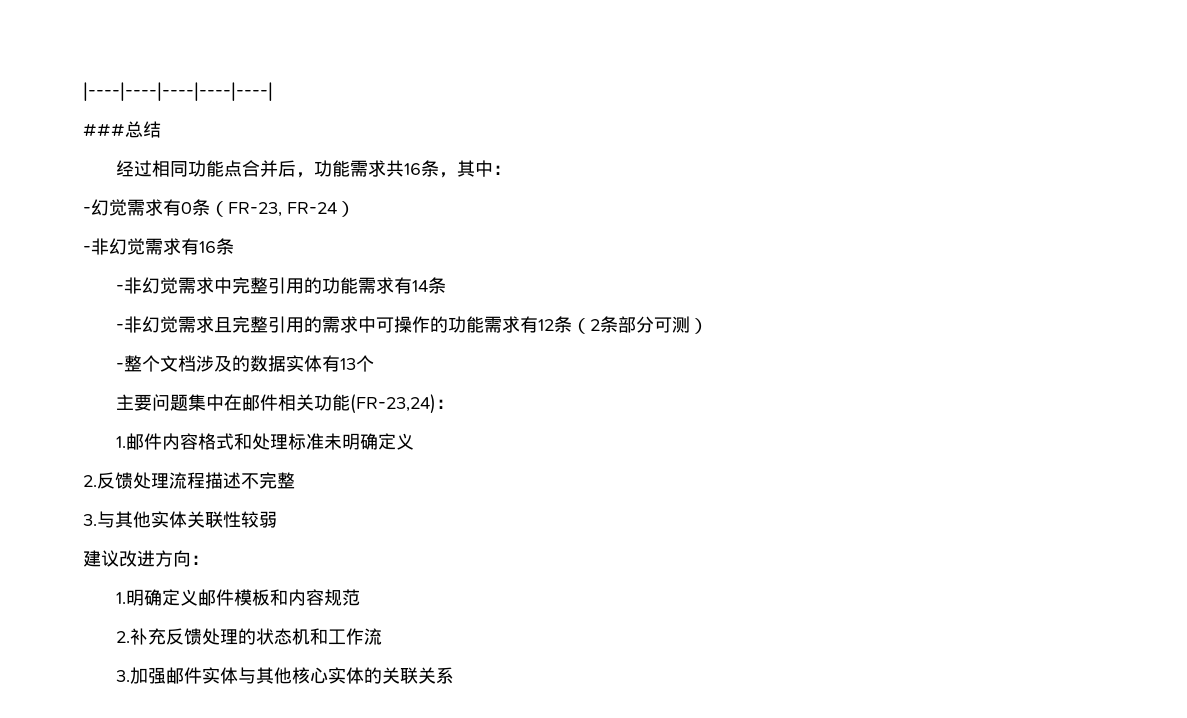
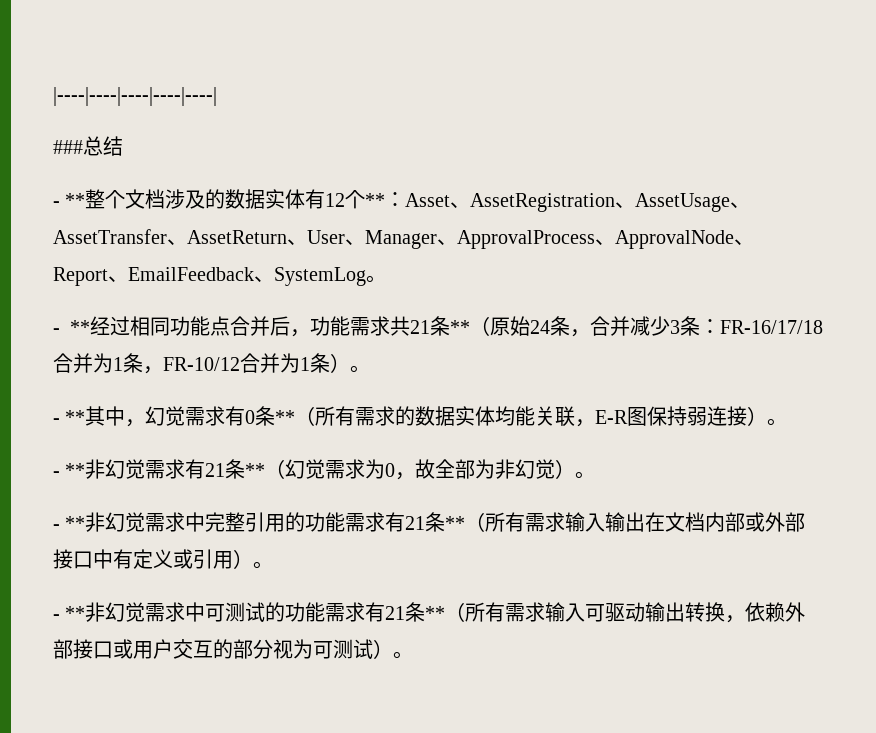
- 经过相同功能点合并后，功能需求共16条，其中：
- -幻觉需求有0条（FR-23, FR-24）
- -非幻觉需求有16条
- -非幻觉需求中完整引用的功能需求有14条
- -非幻觉需求且完整引用的需求中可操作的功能需求有12条（2条部分可测）
- -整个文档涉及的数据实体有13个
- 主要问题集中在邮件相关功能(FR-23,24)：
- 1.邮件内容格式和处理标准未明确定义
- 2.反馈处理流程描述不完整
- 3.与其他实体关联性较弱
- 建议改进方向：
- 1.明确定义邮件模板和内容规范
- 2.补充反馈处理的状态机和工作流
- 3.加强邮件实体与其他核心实体的关联关系
+ - **整个文档涉及的数据实体有12个**：Asset、AssetRegistration、AssetUsage、AssetTransfer、AssetReturn、User、Manager、ApprovalProcess、ApprovalNode、Report、EmailFeedback、SystemLog。
+ - **经过相同功能点合并后，功能需求共21条**（原始24条，合并减少3条：FR-16/17/18合并为1条，FR-10/12合并为1条）。
+ - **其中，幻觉需求有0条**（所有需求的数据实体均能关联，E-R图保持弱连接）。
+ - **非幻觉需求有21条**（幻觉需求为0，故全部为非幻觉）。
+ - **非幻觉需求中完整引用的功能需求有21条**（所有需求输入输出在文档内部或外部接口中有定义或引用）。
+ - **非幻觉需求中可测试的功能需求有21条**（所有需求输入可驱动输出转换，依赖外部接口或用户交互的部分视为可测试）。

